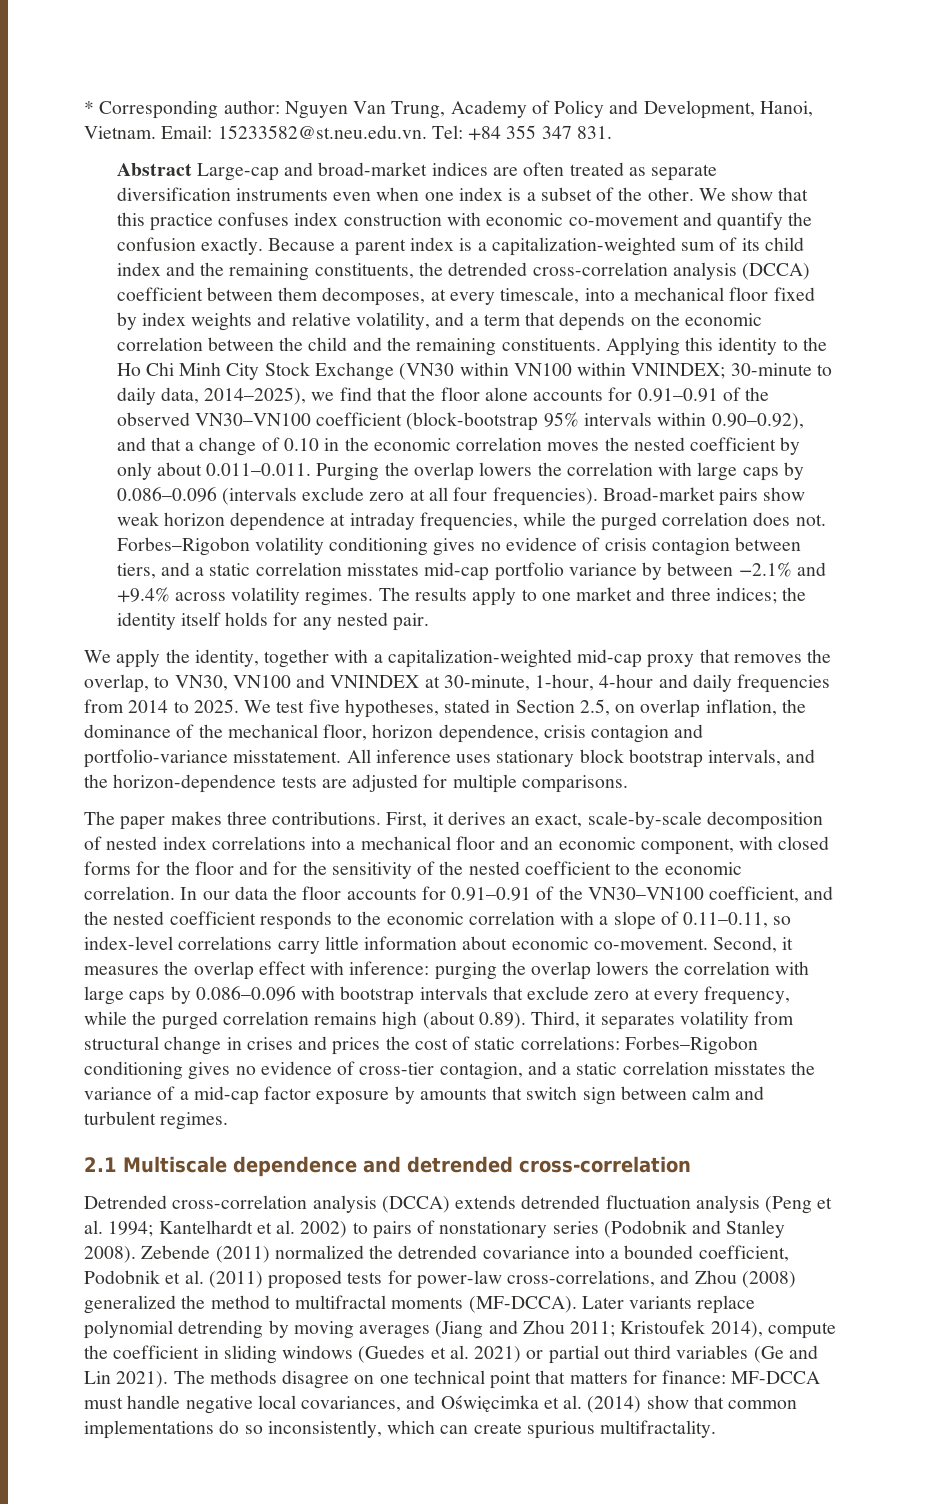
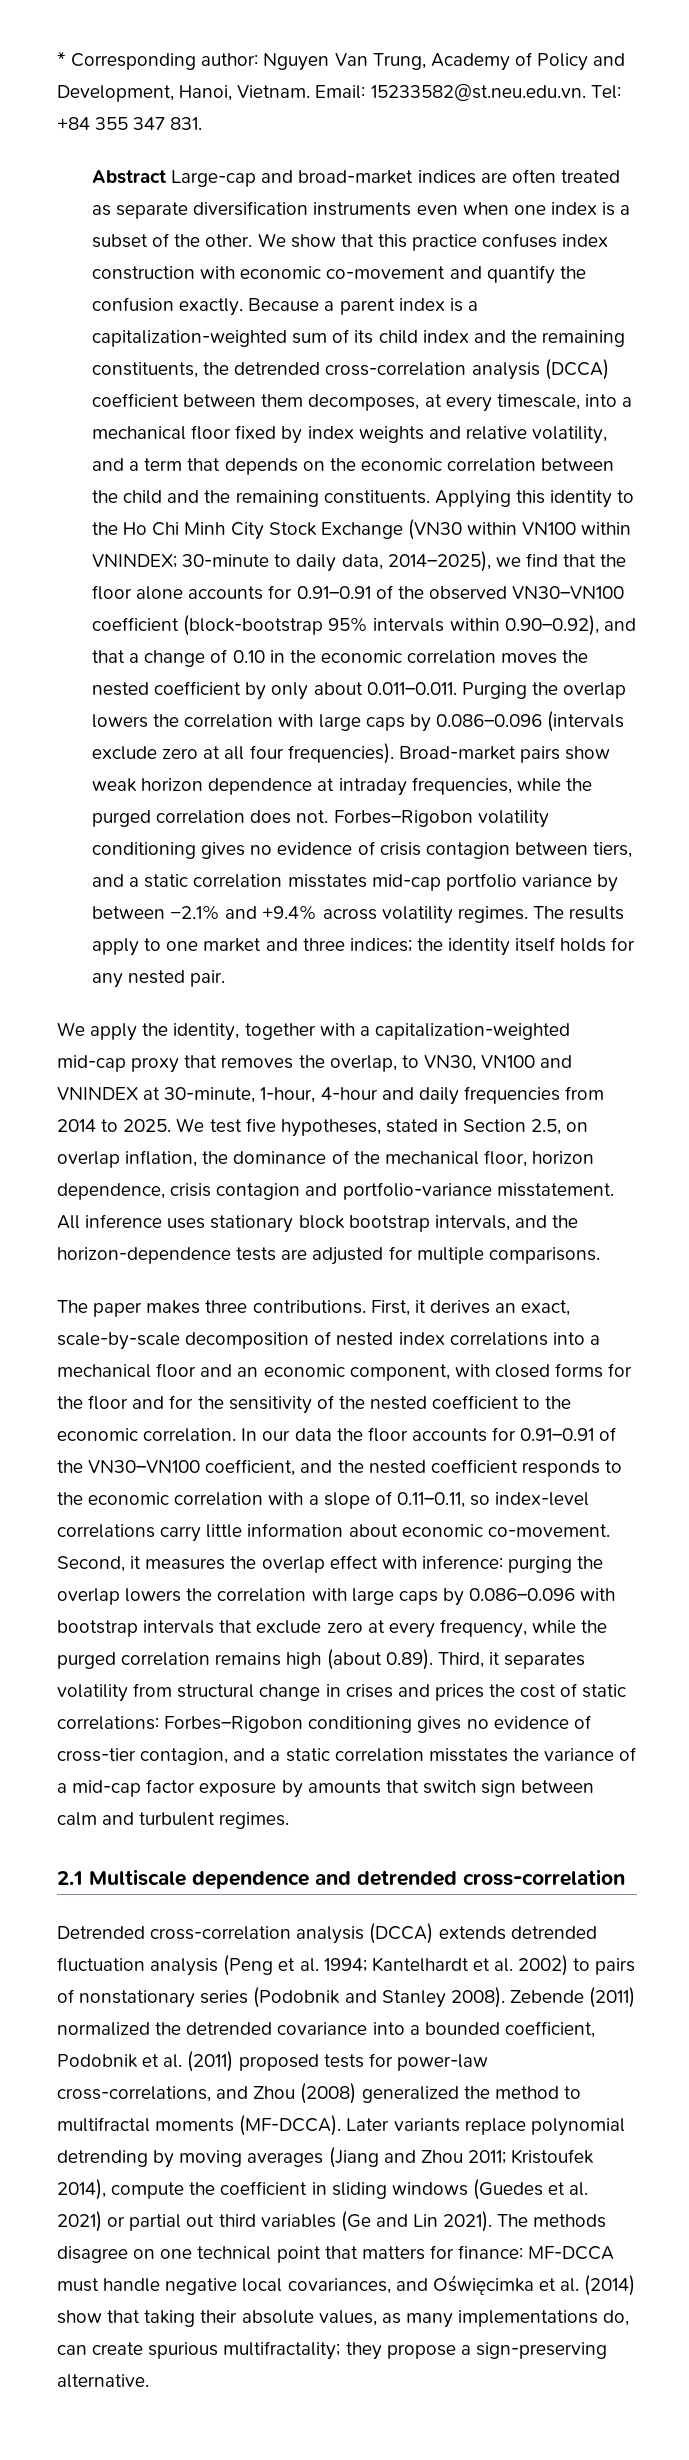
- The methods disagree on one technical point that matters for finance: MF-DCCA must handle negative local covariances, and Oświęcimka et al. (2014) show that common implementations do so inconsistently, which can create spurious multifractality.
+ The methods disagree on one technical point that matters for finance: MF-DCCA must handle negative local covariances, and Oświęcimka et al. (2014) show that taking their absolute values, as many implementations do, can create spurious multifractality; they propose a sign-preserving alternative.

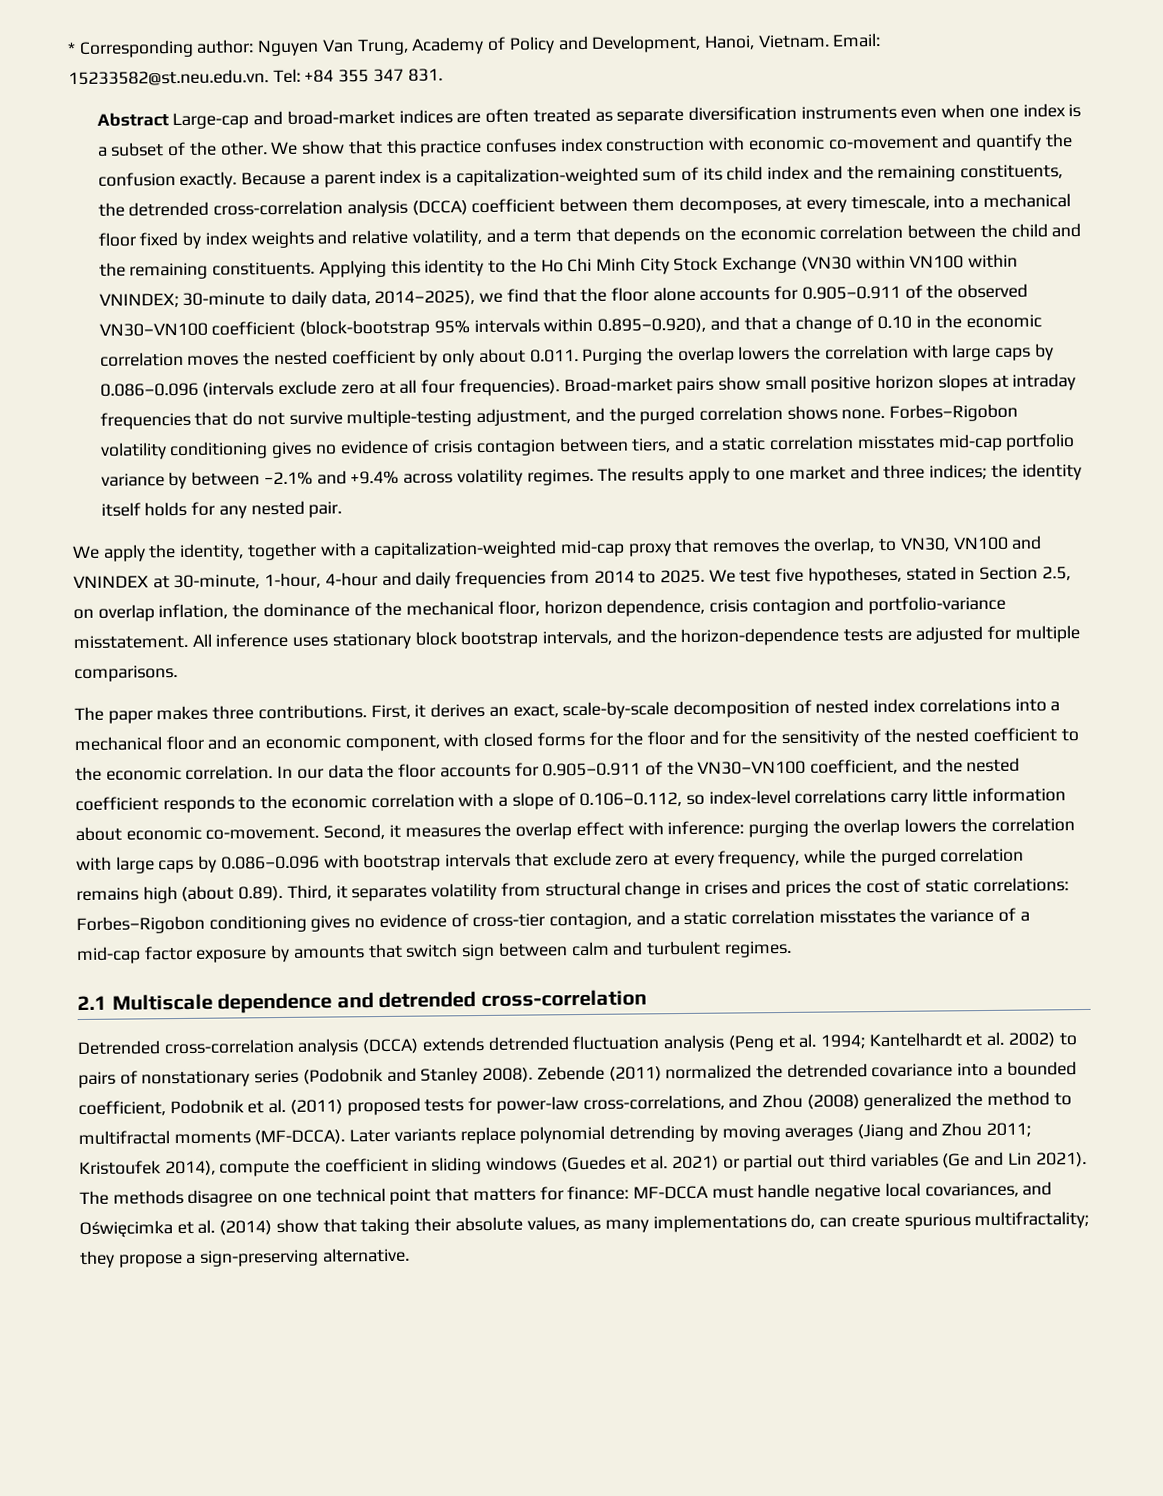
- 30-minute to daily data, 2014–2025), we find that the floor alone accounts for 0.91–0.91 of the observed VN30–VN100 coefficient (block-bootstrap 95% intervals within 0.90–0.92), and that a change of 0.10 in the economic correlation moves the nested coefficient by only about 0.011–0.011. Purging the overlap lowers the correlation with large caps by 0.086–0.096 (intervals exclude zero at all four frequencies).
+ 30-minute to daily data, 2014–2025), we find that the floor alone accounts for 0.905–0.911 of the observed VN30–VN100 coefficient (block-bootstrap 95% intervals within 0.895–0.920), and that a change of 0.10 in the economic correlation moves the nested coefficient by only about 0.011. Purging the overlap lowers the correlation with large caps by 0.086–0.096 (intervals exclude zero at all four frequencies).
- Broad-market pairs show weak horizon dependence at intraday frequencies, while the purged correlation does not.
+ Broad-market pairs show small positive horizon slopes at intraday frequencies that do not survive multiple-testing adjustment, and the purged correlation shows none.
- In our data the floor accounts for 0.91–0.91 of the VN30–VN100 coefficient, and the nested coefficient responds to the economic correlation with a slope of 0.11–0.11, so index-level correlations carry little information about economic co-movement.
+ In our data the floor accounts for 0.905–0.911 of the VN30–VN100 coefficient, and the nested coefficient responds to the economic correlation with a slope of 0.106–0.112, so index-level correlations carry little information about economic co-movement.

